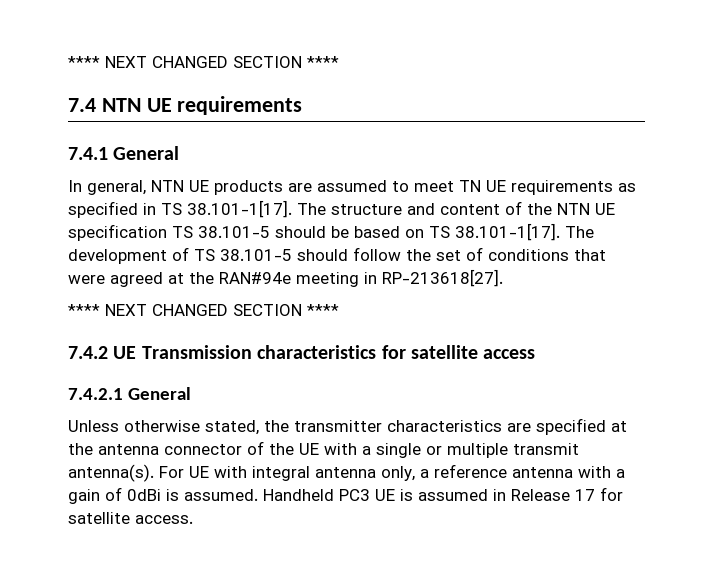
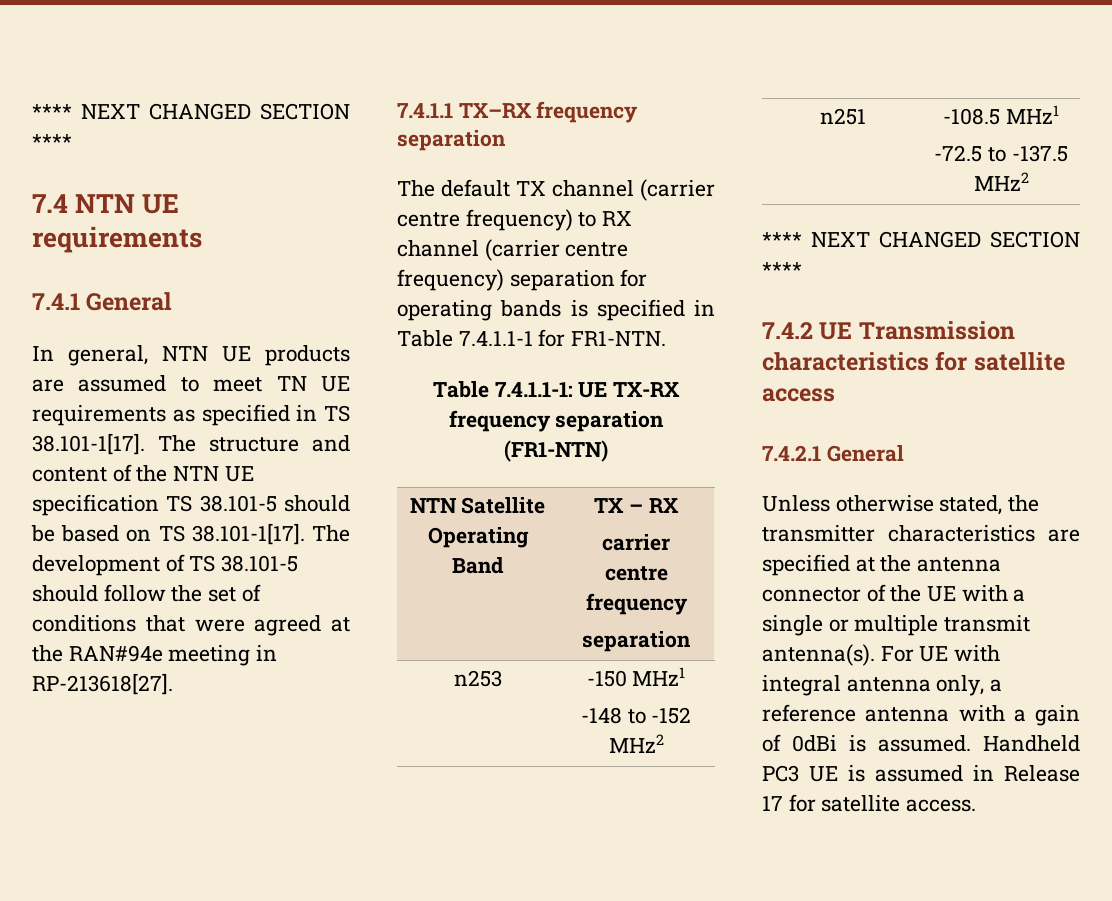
+ 7.4.1.1 TX–RX frequency separation
+ The default TX channel (carrier centre frequency) to RX channel (carrier centre frequency) separation for operating bands is specified in Table 7.4.1.1-1 for FR1-NTN.
+ Table 7.4.1.1-1: UE TX-RX frequency separation (FR1-NTN)
+ NTN Satellite Operating Band | TX – RX
+ carrier centre frequency
+ separation
+ n253 | -150 MHz1
+ -148 to -152 MHz2
+ n251 | -108.5 MHz1
+ -72.5 to -137.5 MHz2

